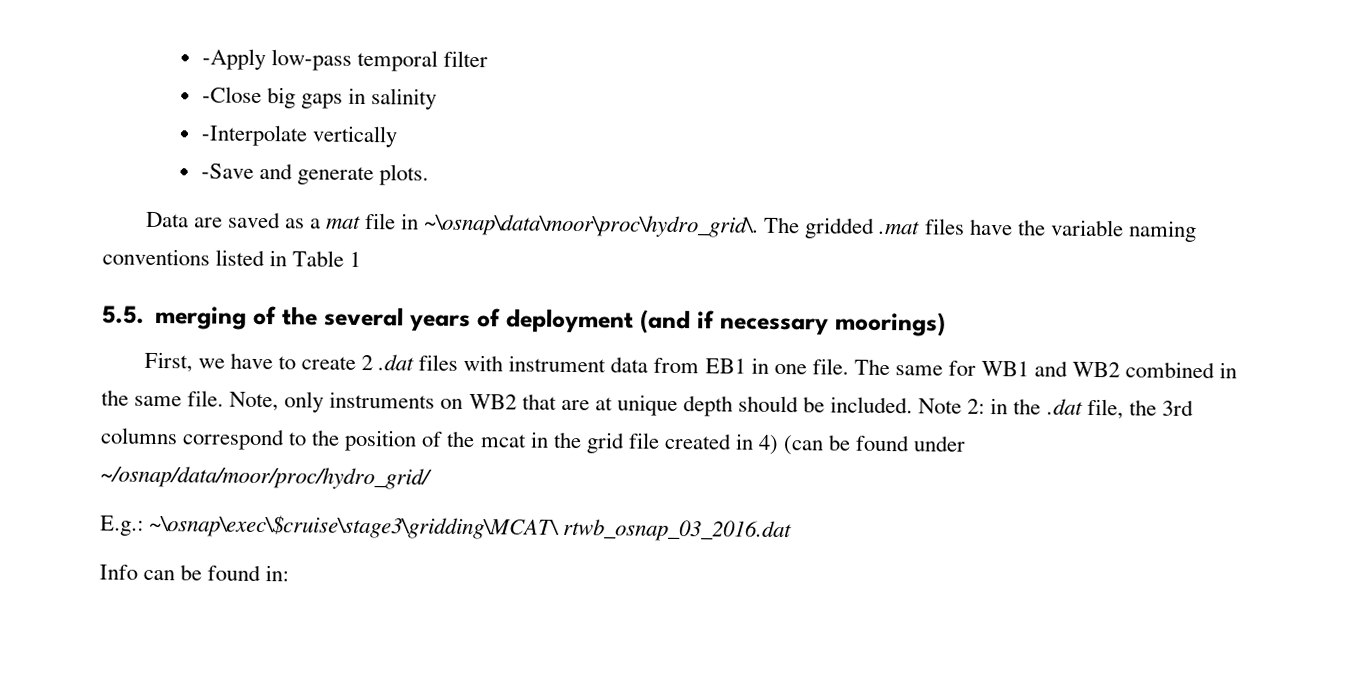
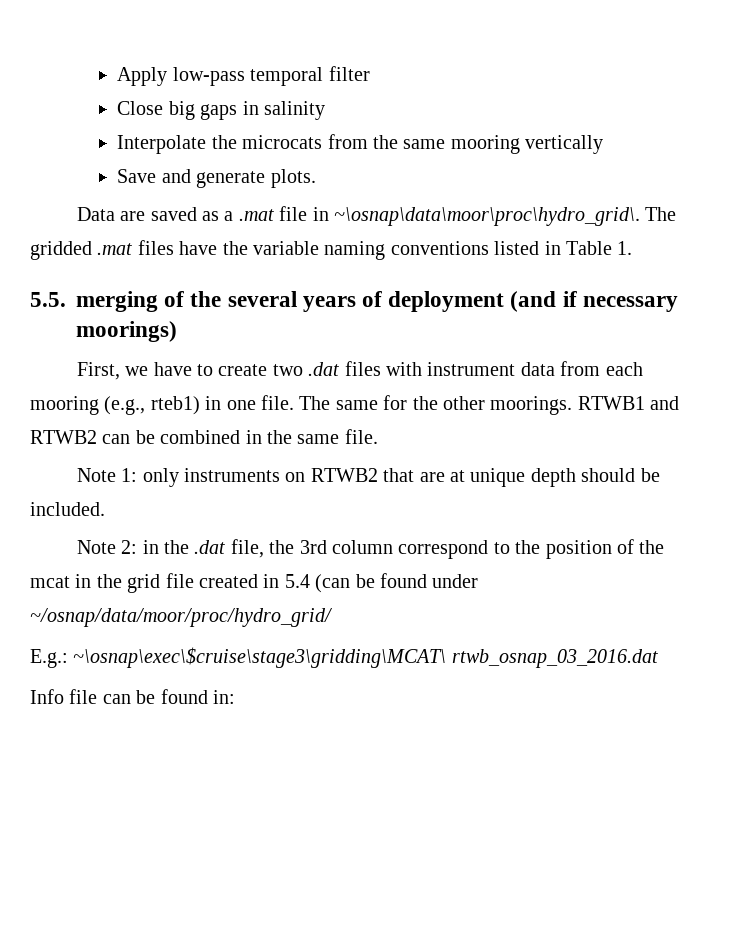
- -Apply low-pass temporal filter
+ Apply low-pass temporal filter
- -Close big gaps in salinity
+ Close big gaps in salinity
- -Interpolate vertically
+ Interpolate the microcats from the same mooring vertically
- -Save and generate plots.
+ Save and generate plots.
- Data are saved as a mat file in ~\osnap\data\moor\proc\hydro_grid\.
+ Data are saved as a .mat file in ~\osnap\data\moor\proc\hydro_grid\.
- The gridded .mat files have the variable naming conventions listed in Table 1
+ The gridded .mat files have the variable naming conventions listed in Table 1.
- First, we have to create 2 .dat files with instrument data from EB1 in one file.
+ First, we have to create two .dat files with instrument data from each mooring (e.g., rteb1) in one file.
- The same for WB1 and WB2 combined in the same file. Note, only instruments on WB2 that are at unique depth should be included. Note 2: in the .dat file, the 3rd columns correspond to the position of the mcat in the grid file created in 4) (can be found under ~/osnap/data/moor/proc/hydro_grid/
+ The same for the other moorings. RTWB1 and RTWB2 can be combined in the same file.
+ Note 1: only instruments on RTWB2 that are at unique depth should be included.
+ Note 2: in the .dat file, the 3rd column correspond to the position of the mcat in the grid file created in 5.4 (can be found under ~/osnap/data/moor/proc/hydro_grid/
- Info can be found in:
+ Info file can be found in:

